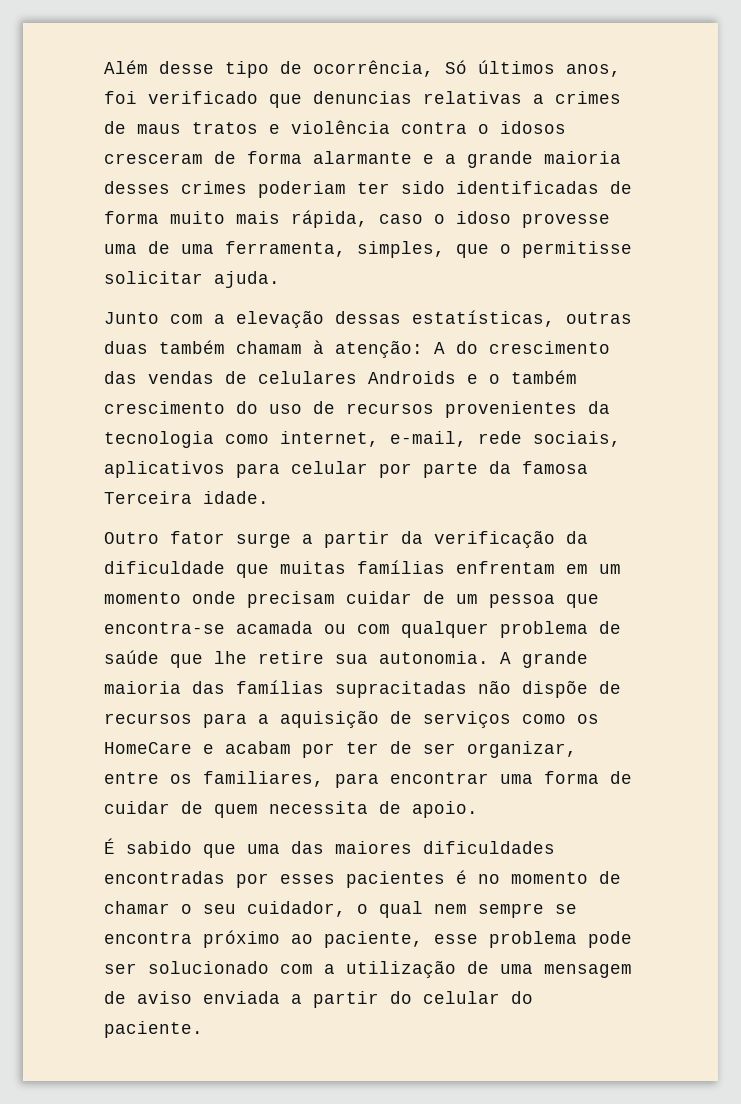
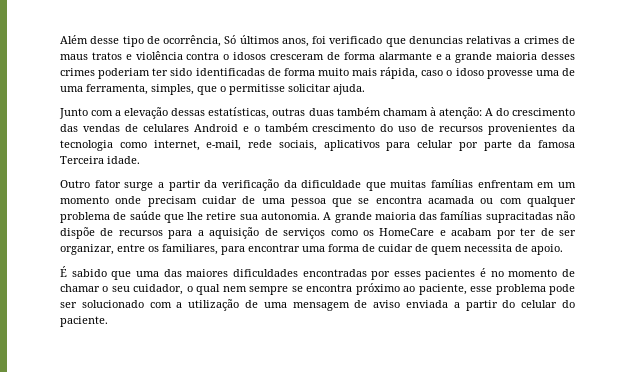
- Junto com a elevação dessas estatísticas, outras duas também chamam à atenção: A do crescimento das vendas de celulares Androids e o também crescimento do uso de recursos provenientes da tecnologia como internet, e-mail, rede sociais, aplicativos para celular por parte da famosa Terceira idade.
+ Junto com a elevação dessas estatísticas, outras duas também chamam à atenção: A do crescimento das vendas de celulares Android e o também crescimento do uso de recursos provenientes da tecnologia como internet, e-mail, rede sociais, aplicativos para celular por parte da famosa Terceira idade.
- Outro fator surge a partir da verificação da dificuldade que muitas famílias enfrentam em um momento onde precisam cuidar de um pessoa que encontra-se acamada ou com qualquer problema de saúde que lhe retire sua autonomia.
+ Outro fator surge a partir da verificação da dificuldade que muitas famílias enfrentam em um momento onde precisam cuidar de uma pessoa que se encontra acamada ou com qualquer problema de saúde que lhe retire sua autonomia.

